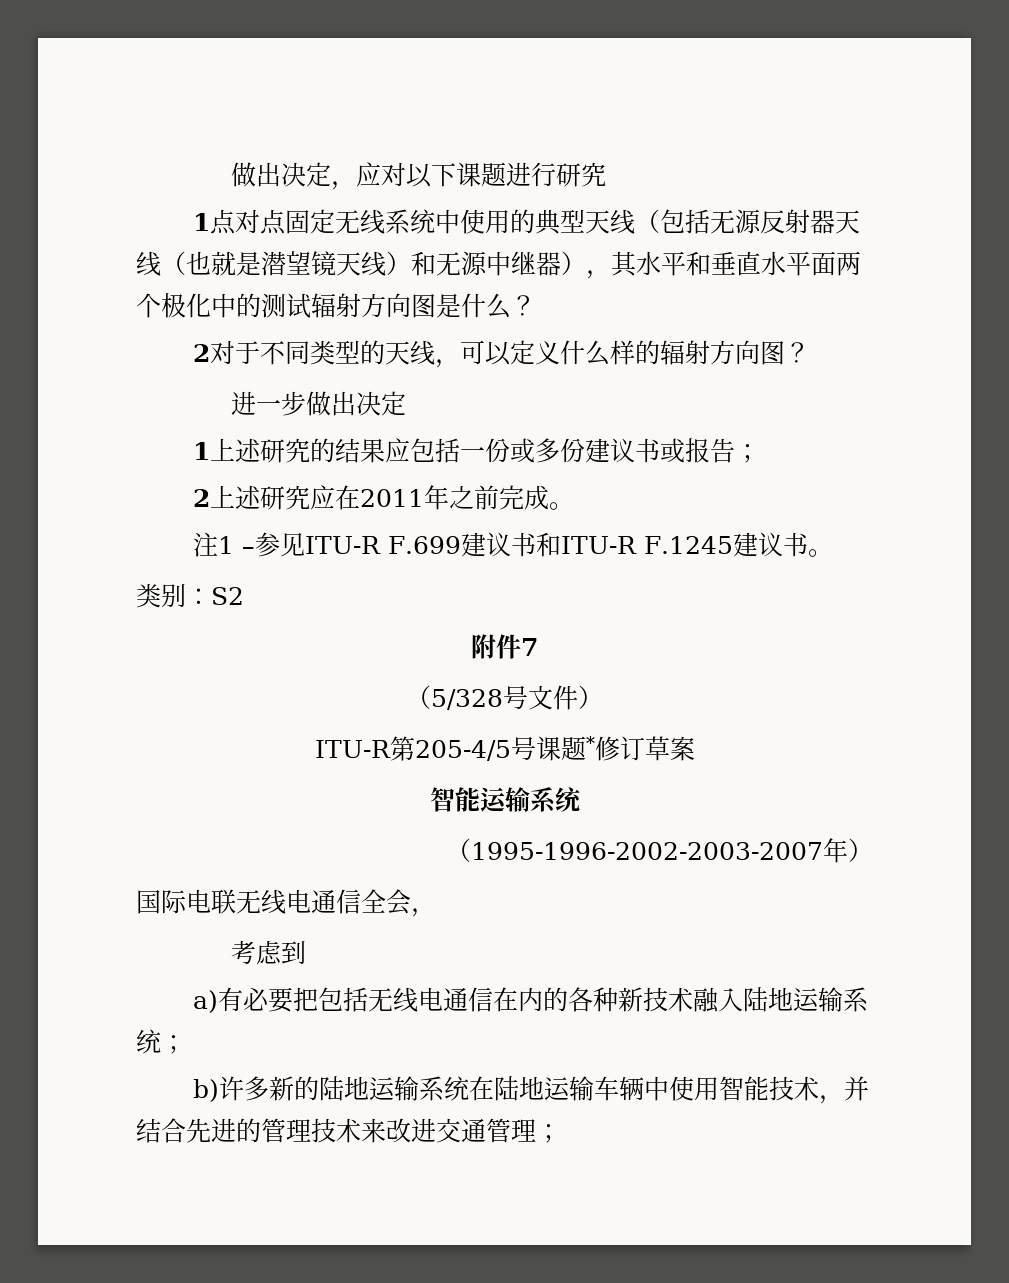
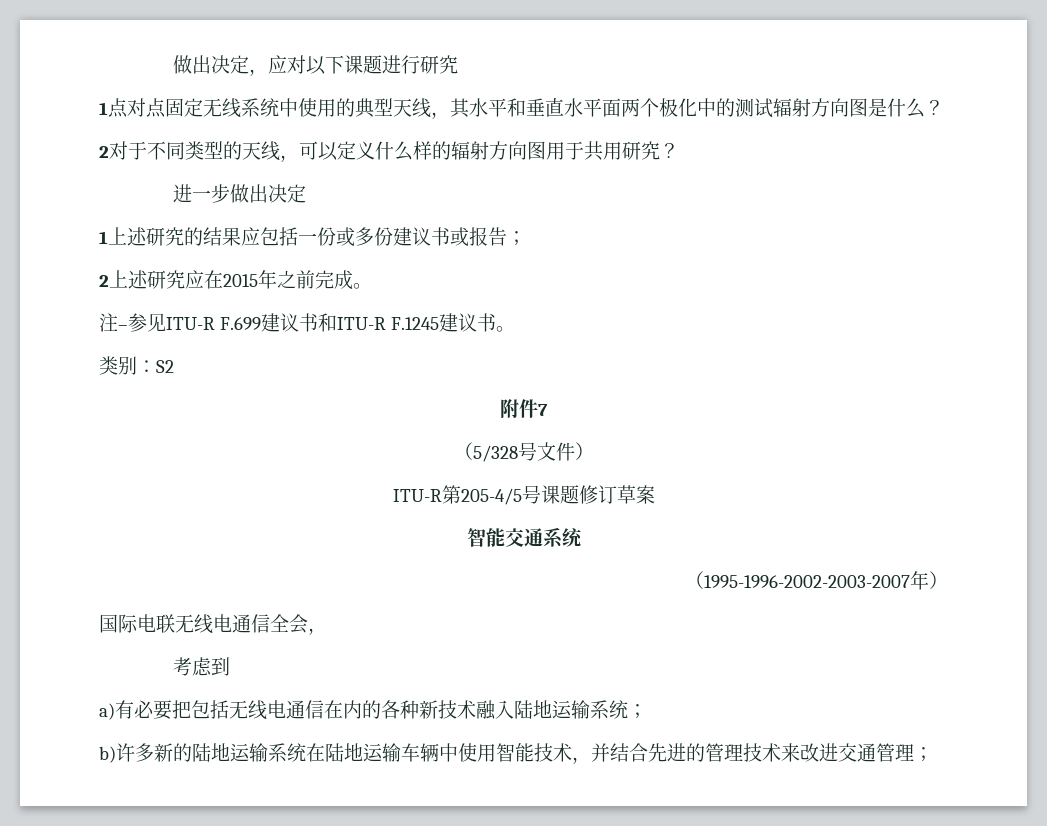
- 1点对点固定无线系统中使用的典型天线（包括无源反射器天线（也就是潜望镜天线）和无源中继器），其水平和垂直水平面两个极化中的测试辐射方向图是什么？
+ 1点对点固定无线系统中使用的典型天线，其水平和垂直水平面两个极化中的测试辐射方向图是什么？
- 2对于不同类型的天线，可以定义什么样的辐射方向图？
+ 2对于不同类型的天线，可以定义什么样的辐射方向图用于共用研究？
- 2上述研究应在2011年之前完成。
+ 2上述研究应在2015年之前完成。
- 注1 –参见ITU-R F.699建议书和ITU-R F.1245建议书。
+ 注–参见ITU-R F.699建议书和ITU-R F.1245建议书。
- ITU-R第205-4/5号课题*修订草案
+ ITU-R第205-4/5号课题修订草案
- 智能运输系统
+ 智能交通系统

